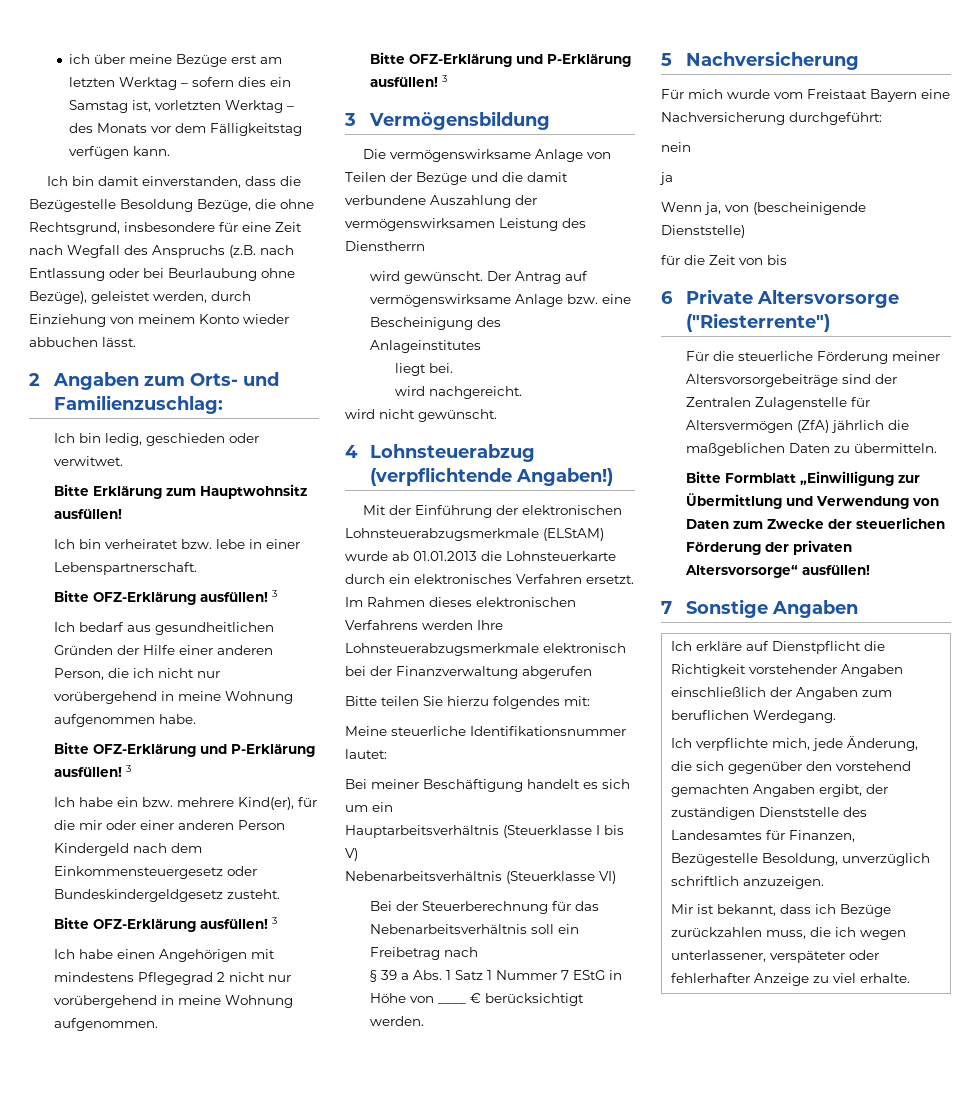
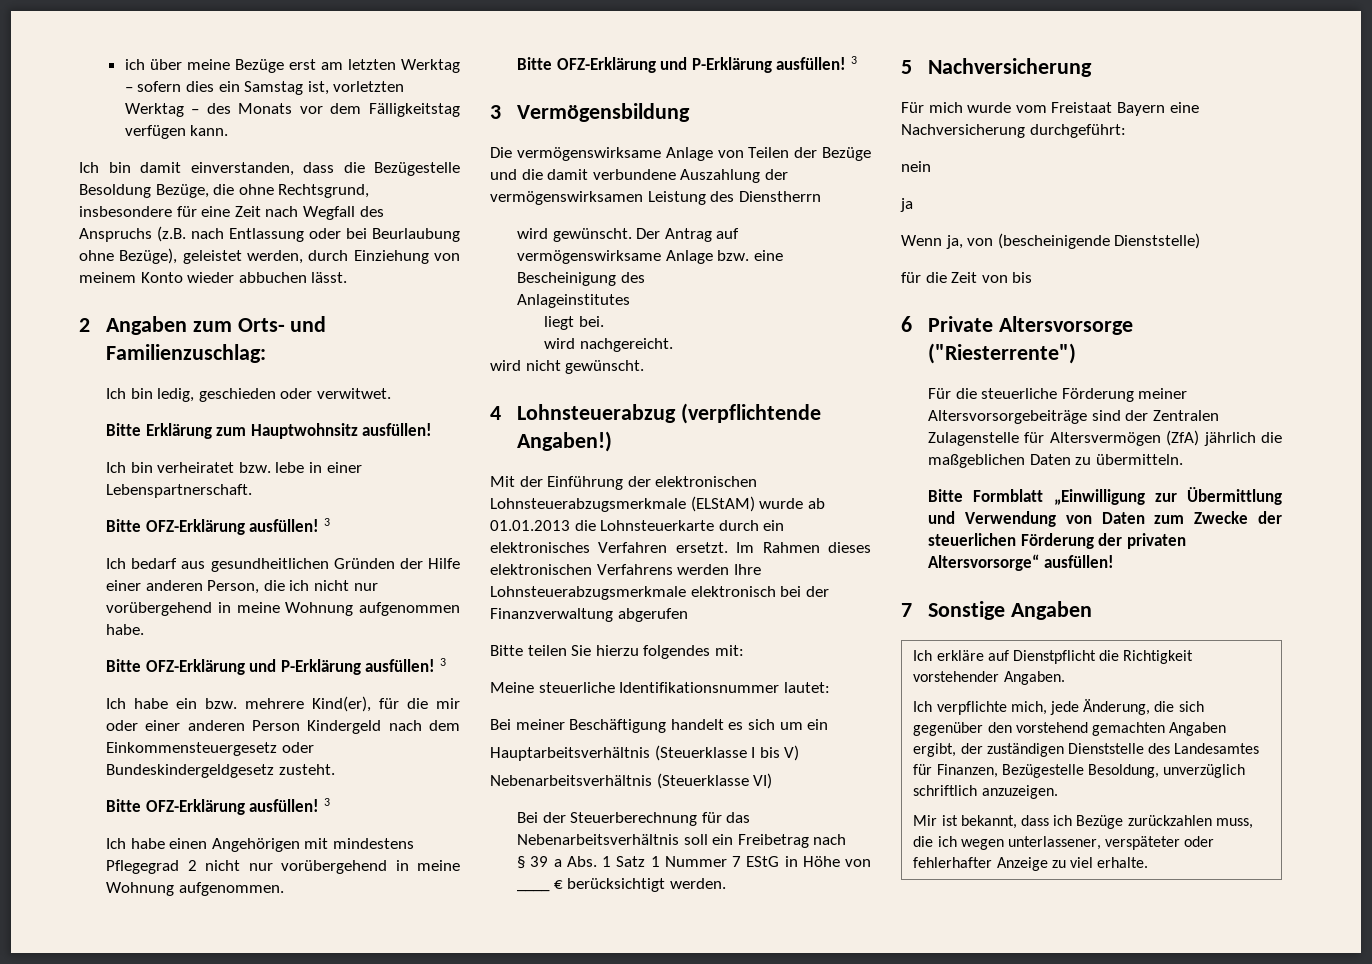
- Ich erkläre auf Dienstpflicht die Richtigkeit vorstehender Angaben einschließlich der Angaben zum beruflichen Werdegang.
+ Ich erkläre auf Dienstpflicht die Richtigkeit vorstehender Angaben.

